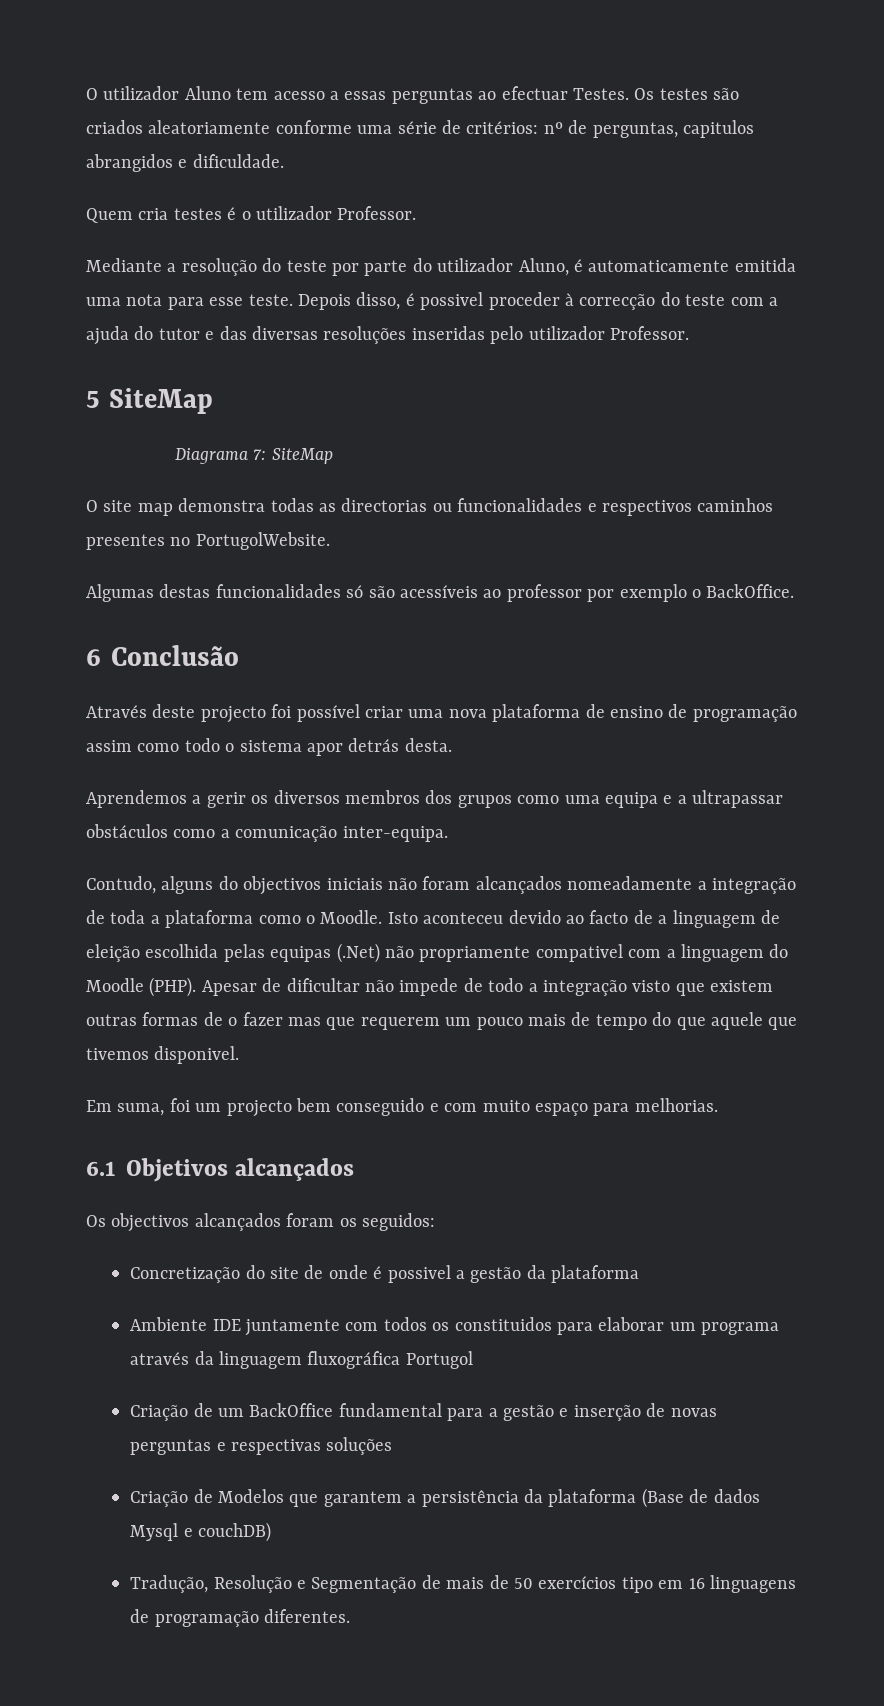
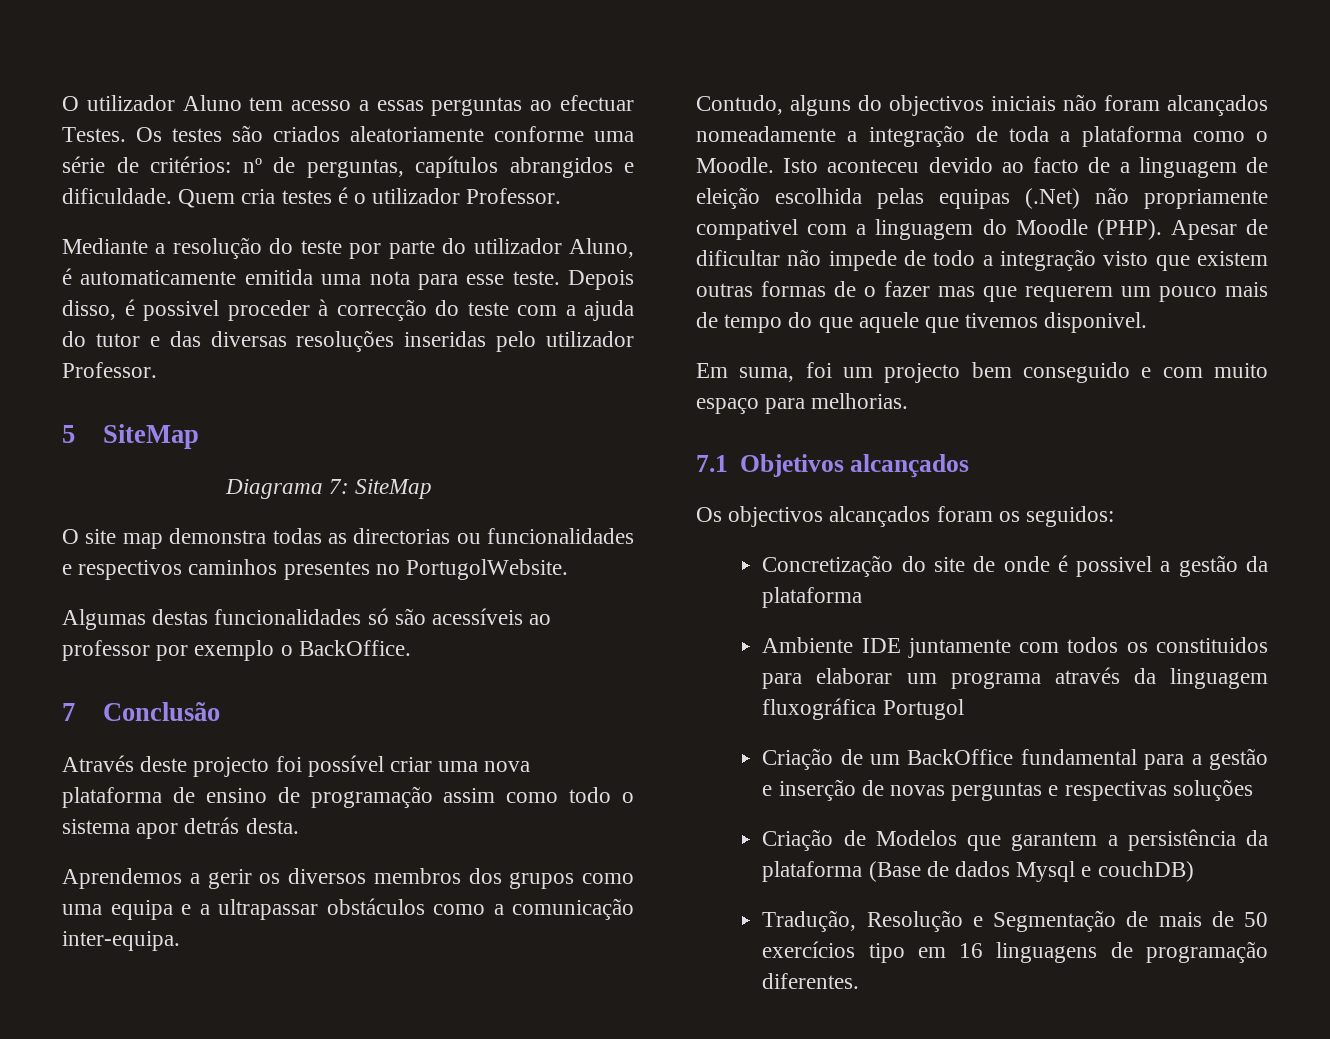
- Os testes são criados aleatoriamente conforme uma série de critérios: nº de perguntas, capitulos abrangidos e dificuldade.
- Quem cria testes é o utilizador Professor.
+ Os testes são criados aleatoriamente conforme uma série de critérios: nº de perguntas, capítulos abrangidos e dificuldade. Quem cria testes é o utilizador Professor.
- 6 Conclusão
+ 7 Conclusão
- 6.1 Objetivos alcançados
+ 7.1 Objetivos alcançados

